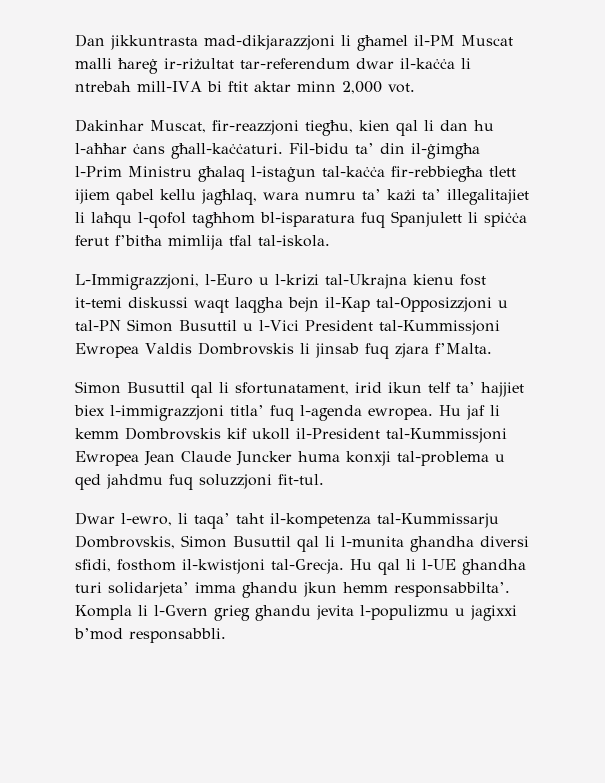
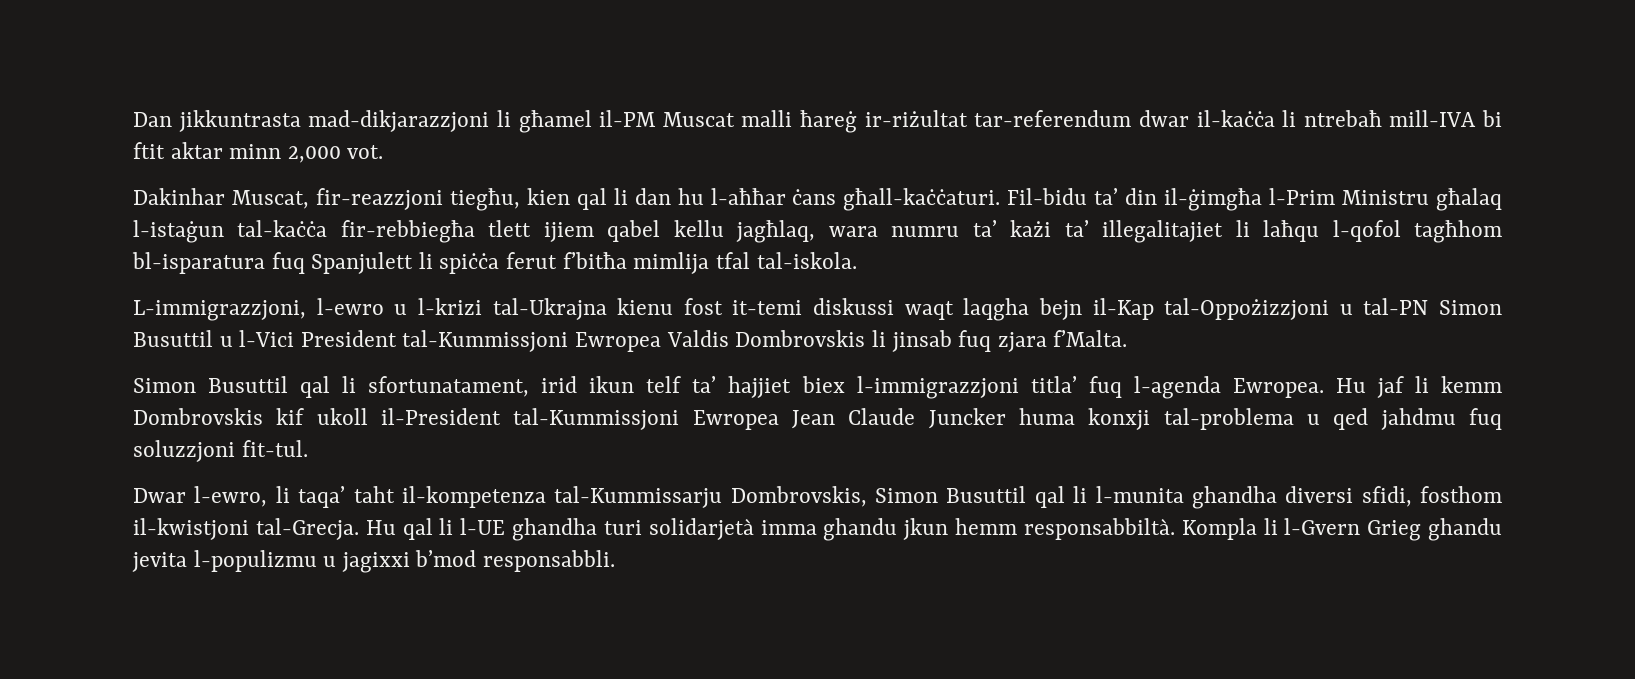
- Dan jikkuntrasta mad-dikjarazzjoni li għamel il-PM Muscat malli ħareġ ir-riżultat tar-referendum dwar il-kaċċa li ntrebah mill-IVA bi ftit aktar minn 2,000 vot.
+ Dan jikkuntrasta mad-dikjarazzjoni li għamel il-PM Muscat malli ħareġ ir-riżultat tar-referendum dwar il-kaċċa li ntrebaħ mill-IVA bi ftit aktar minn 2,000 vot.
- L-Immigrazzjoni, l-Euro u l-krizi tal-Ukrajna kienu fost it-temi diskussi waqt laqgha bejn il-Kap tal-Opposizzjoni u tal-PN Simon Busuttil u l-Vici President tal-Kummissjoni Ewropea Valdis Dombrovskis li jinsab fuq zjara f’Malta.
+ L-immigrazzjoni, l-ewro u l-krizi tal-Ukrajna kienu fost it-temi diskussi waqt laqgha bejn il-Kap tal-Oppożizzjoni u tal-PN Simon Busuttil u l-Vici President tal-Kummissjoni Ewropea Valdis Dombrovskis li jinsab fuq zjara f’Malta.
- Simon Busuttil qal li sfortunatament, irid ikun telf ta’ hajjiet biex l-immigrazzjoni titla’ fuq l-agenda ewropea.
+ Simon Busuttil qal li sfortunatament, irid ikun telf ta’ hajjiet biex l-immigrazzjoni titla’ fuq l-agenda Ewropea.
- Hu qal li l-UE ghandha turi solidarjeta’ imma ghandu jkun hemm responsabbilta’.
+ Hu qal li l-UE ghandha turi solidarjetà imma ghandu jkun hemm responsabbiltà.
- Kompla li l-Gvern grieg ghandu jevita l-populizmu u jagixxi b’mod responsabbli.
+ Kompla li l-Gvern Grieg ghandu jevita l-populizmu u jagixxi b’mod responsabbli.

